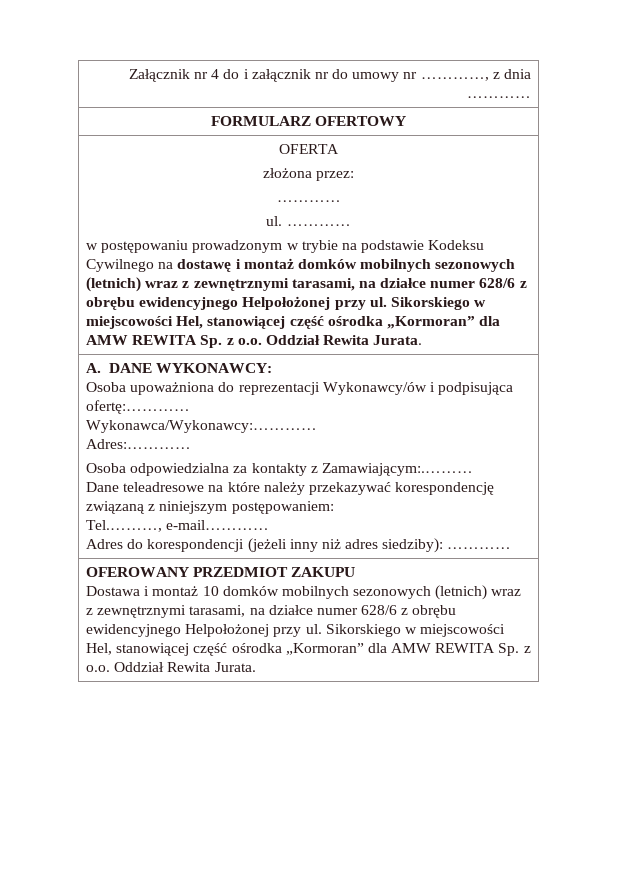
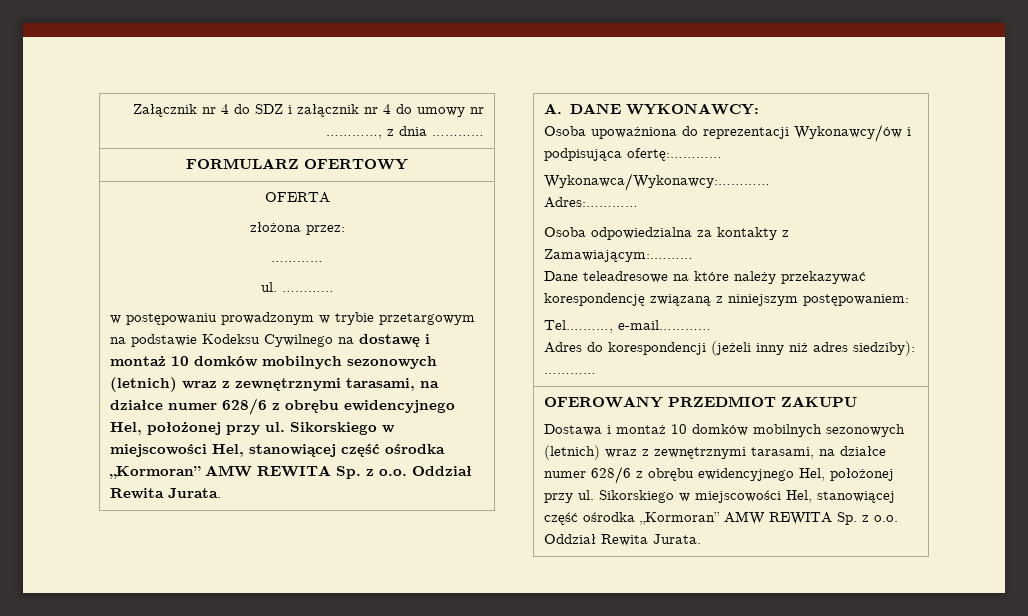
- Załącznik nr 4 do i załącznik nr do umowy nr …………, z dnia …………
+ Załącznik nr 4 do SDZ i załącznik nr 4 do umowy nr …………, z dnia …………
- w postępowaniu prowadzonym w trybie na podstawie Kodeksu Cywilnego na dostawę i montaż domków mobilnych sezonowych (letnich) wraz z zewnętrznymi tarasami, na działce numer 628/6 z obrębu ewidencyjnego Helpołożonej przy ul. Sikorskiego w miejscowości Hel, stanowiącej część ośrodka „Kormoran” dla AMW REWITA Sp. z o.o. Oddział Rewita Jurata.
+ w postępowaniu prowadzonym w trybie przetargowym na podstawie Kodeksu Cywilnego na dostawę i montaż 10 domków mobilnych sezonowych (letnich) wraz z zewnętrznymi tarasami, na działce numer 628/6 z obrębu ewidencyjnego Hel, położonej przy ul. Sikorskiego w miejscowości Hel, stanowiącej część ośrodka „Kormoran” AMW REWITA Sp. z o.o. Oddział Rewita Jurata.
- Dostawa i montaż 10 domków mobilnych sezonowych (letnich) wraz z zewnętrznymi tarasami, na działce numer 628/6 z obrębu ewidencyjnego Helpołożonej przy ul. Sikorskiego w miejscowości Hel, stanowiącej część ośrodka „Kormoran” dla AMW REWITA Sp. z o.o. Oddział Rewita Jurata.
+ Dostawa i montaż 10 domków mobilnych sezonowych (letnich) wraz z zewnętrznymi tarasami, na działce numer 628/6 z obrębu ewidencyjnego Hel, położonej przy ul. Sikorskiego w miejscowości Hel, stanowiącej część ośrodka „Kormoran” AMW REWITA Sp. z o.o. Oddział Rewita Jurata.

